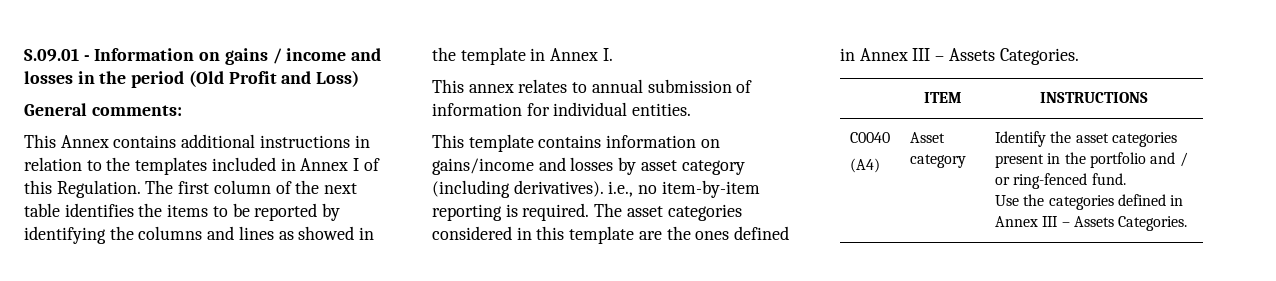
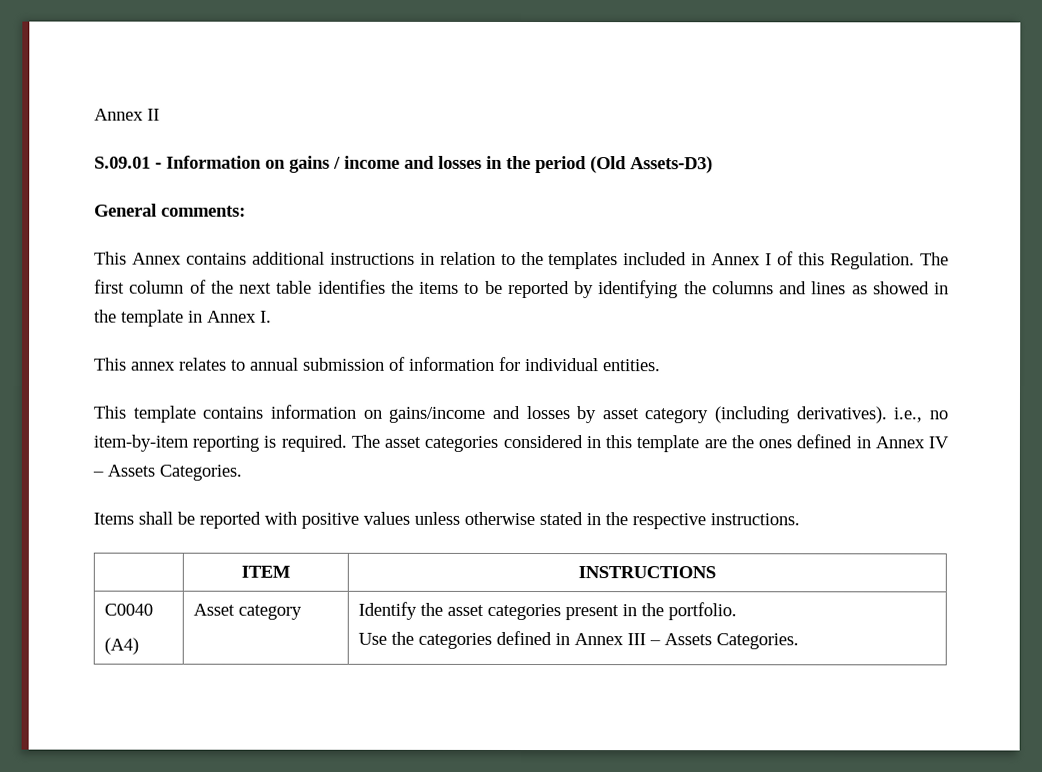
+ Annex II
- S.09.01 - Information on gains / income and losses in the period (Old Profit and Loss)
+ S.09.01 - Information on gains / income and losses in the period (Old Assets-D3)
- The asset categories considered in this template are the ones defined in Annex III – Assets Categories.
+ The asset categories considered in this template are the ones defined in Annex IV – Assets Categories.
+ Items shall be reported with positive values unless otherwise stated in the respective instructions.
  C0040
- (A4) | Asset category | Identify the asset categories present in the portfolio and / or ring-fenced fund.
+ (A4) | Asset category | Identify the asset categories present in the portfolio.

